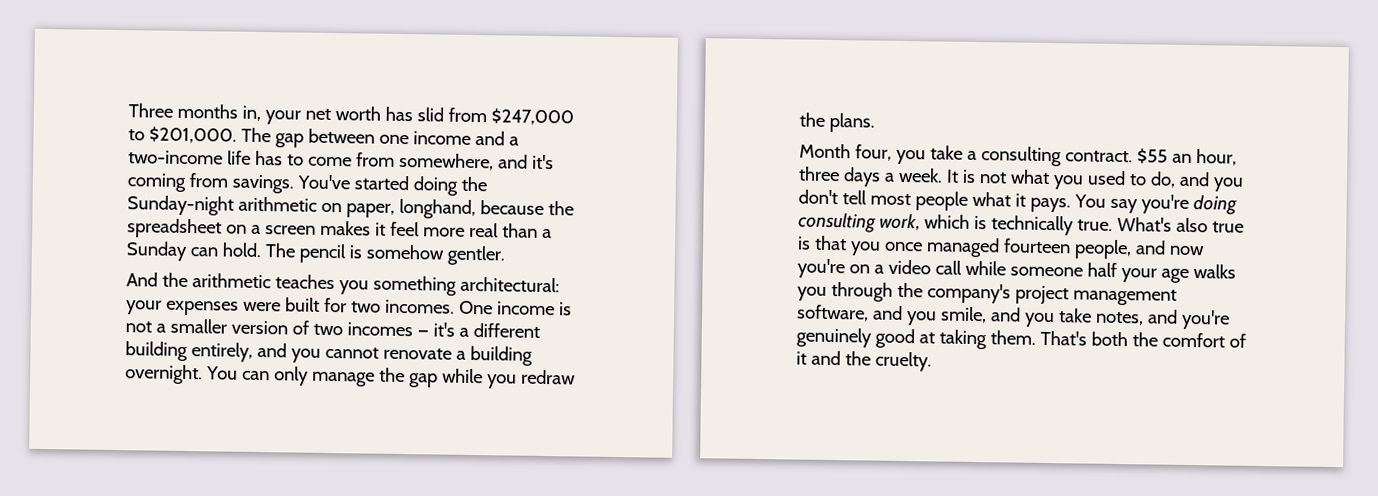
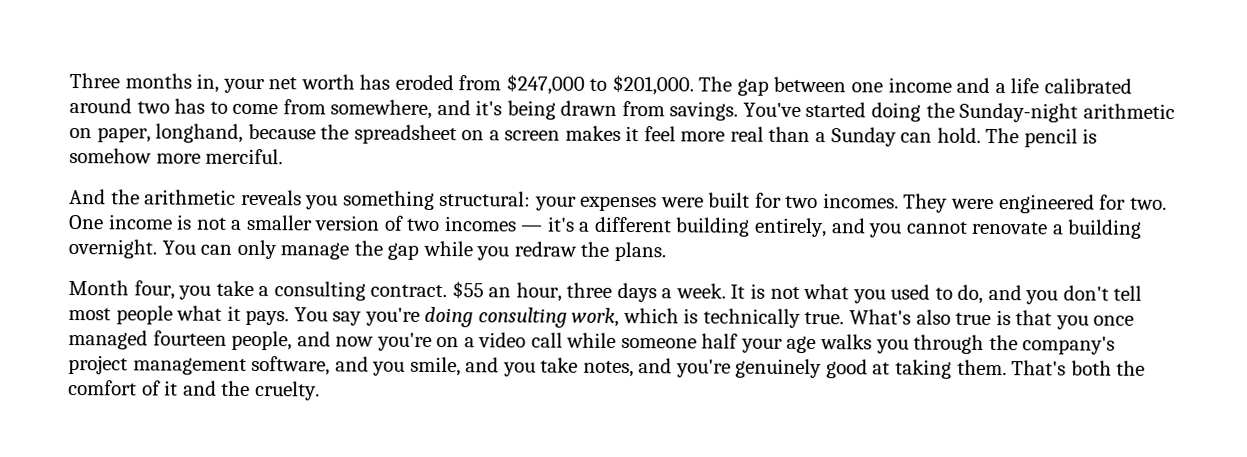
- Three months in, your net worth has slid from $247,000 to $201,000.
+ Three months in, your net worth has eroded from $247,000 to $201,000.
- The gap between one income and a two-income life has to come from somewhere, and it's coming from savings.
+ The gap between one income and a life calibrated around two has to come from somewhere, and it's being drawn from savings.
- The pencil is somehow gentler.
+ The pencil is somehow more merciful.
- And the arithmetic teaches you something architectural: your expenses were built for two incomes.
+ And the arithmetic reveals you something structural: your expenses were built for two incomes.
+ They were engineered for two.

